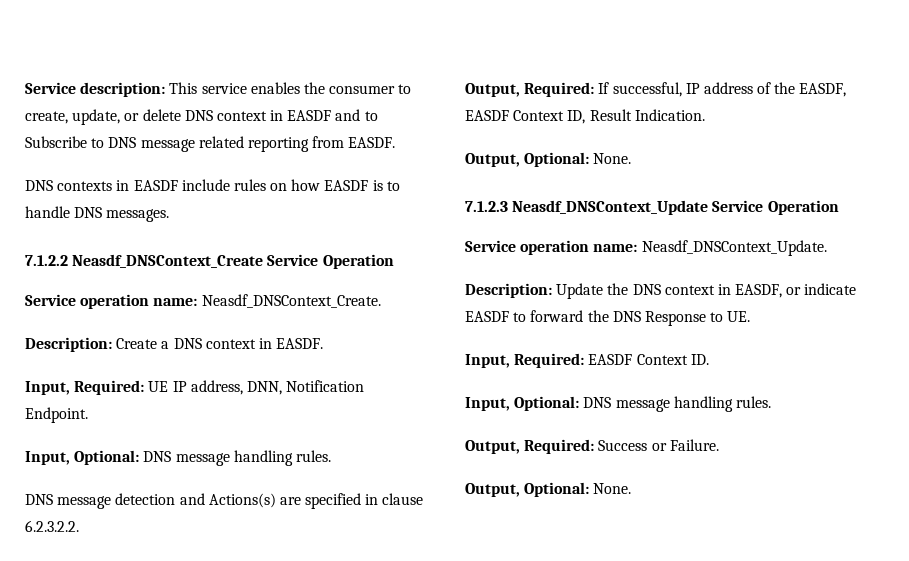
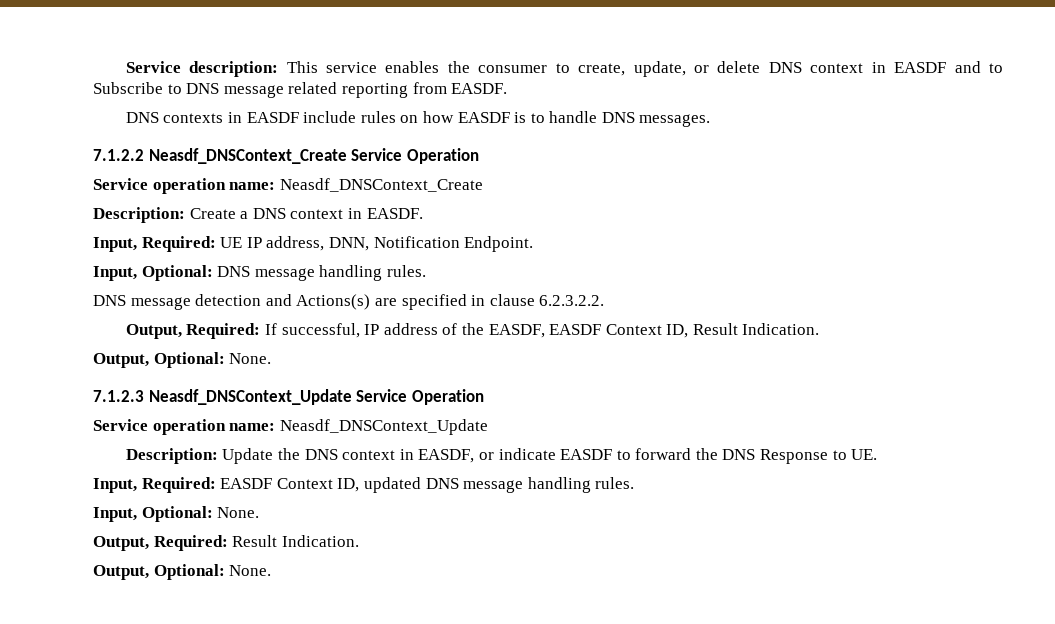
- Service operation name: Neasdf_DNSContext_Create.
+ Service operation name: Neasdf_DNSContext_Create
- Service operation name: Neasdf_DNSContext_Update.
+ Service operation name: Neasdf_DNSContext_Update
- Input, Required: EASDF Context ID.
- Input, Optional: DNS message handling rules.
- Output, Required: Success or Failure.
+ Input, Required: EASDF Context ID, updated DNS message handling rules.
+ Input, Optional: None.
+ Output, Required: Result Indication.

